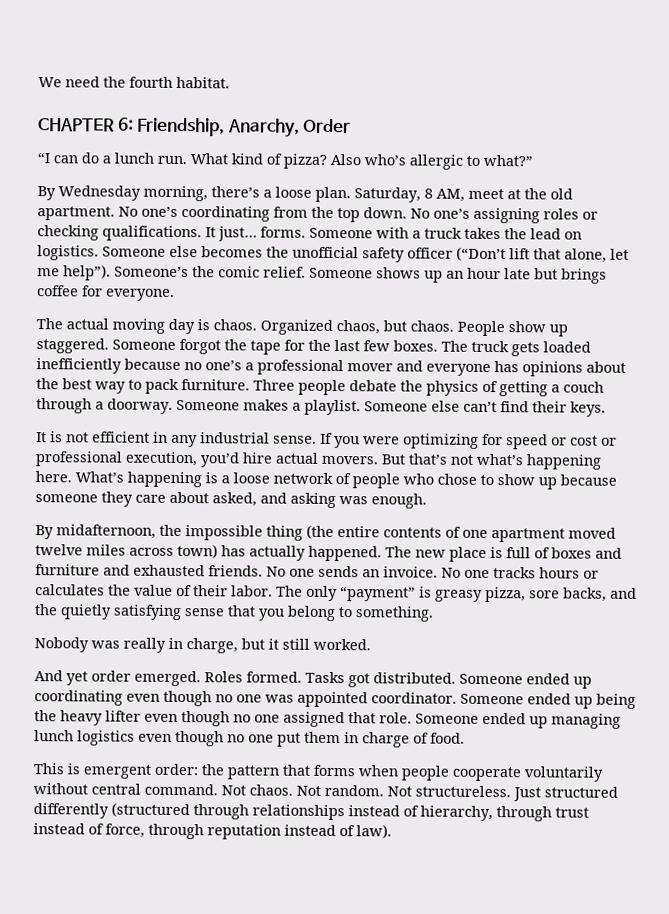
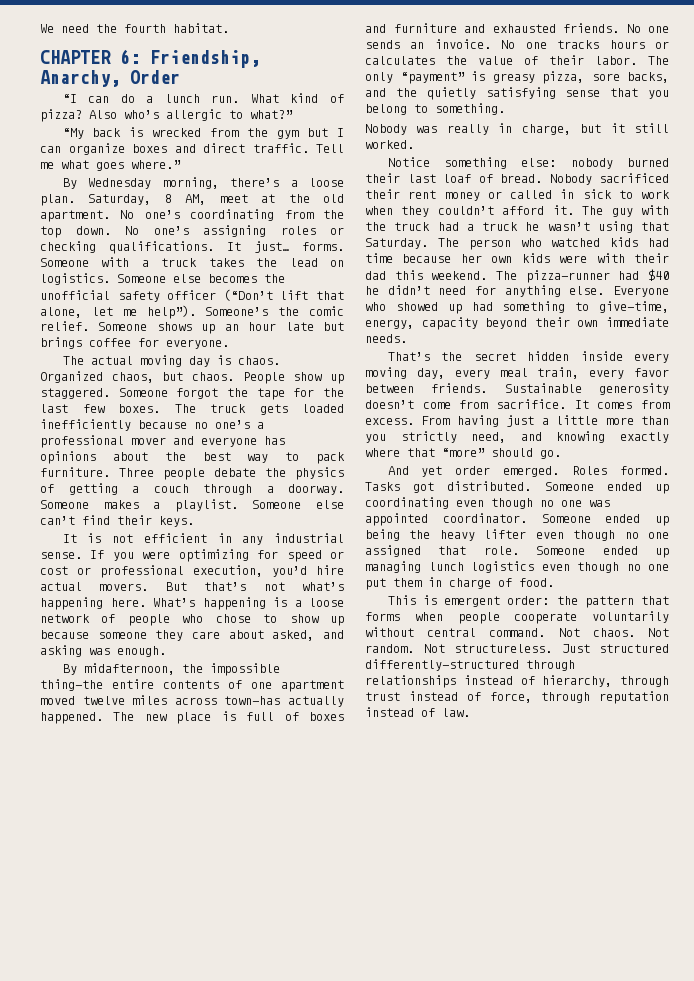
+ “My back is wrecked from the gym but I can organize boxes and direct traffic. Tell me what goes where.”
- By midafternoon, the impossible thing (the entire contents of one apartment moved twelve miles across town) has actually happened.
+ By midafternoon, the impossible thing—the entire contents of one apartment moved twelve miles across town—has actually happened.
+ Notice something else: nobody burned their last loaf of bread. Nobody sacrificed their rent money or called in sick to work when they couldn’t afford it. The guy with the truck had a truck he wasn’t using that Saturday. The person who watched kids had time because her own kids were with their dad this weekend. The pizza-runner had $40 he didn’t need for anything else. Everyone who showed up had something to give—time, energy, capacity beyond their own immediate needs.
+ That’s the secret hidden inside every moving day, every meal train, every favor between friends. Sustainable generosity doesn’t come from sacrifice. It comes from excess. From having just a little more than you strictly need, and knowing exactly where that “more” should go.
- Just structured differently (structured through relationships instead of hierarchy, through trust instead of force, through reputation instead of law).
+ Just structured differently—structured through relationships instead of hierarchy, through trust instead of force, through reputation instead of law.

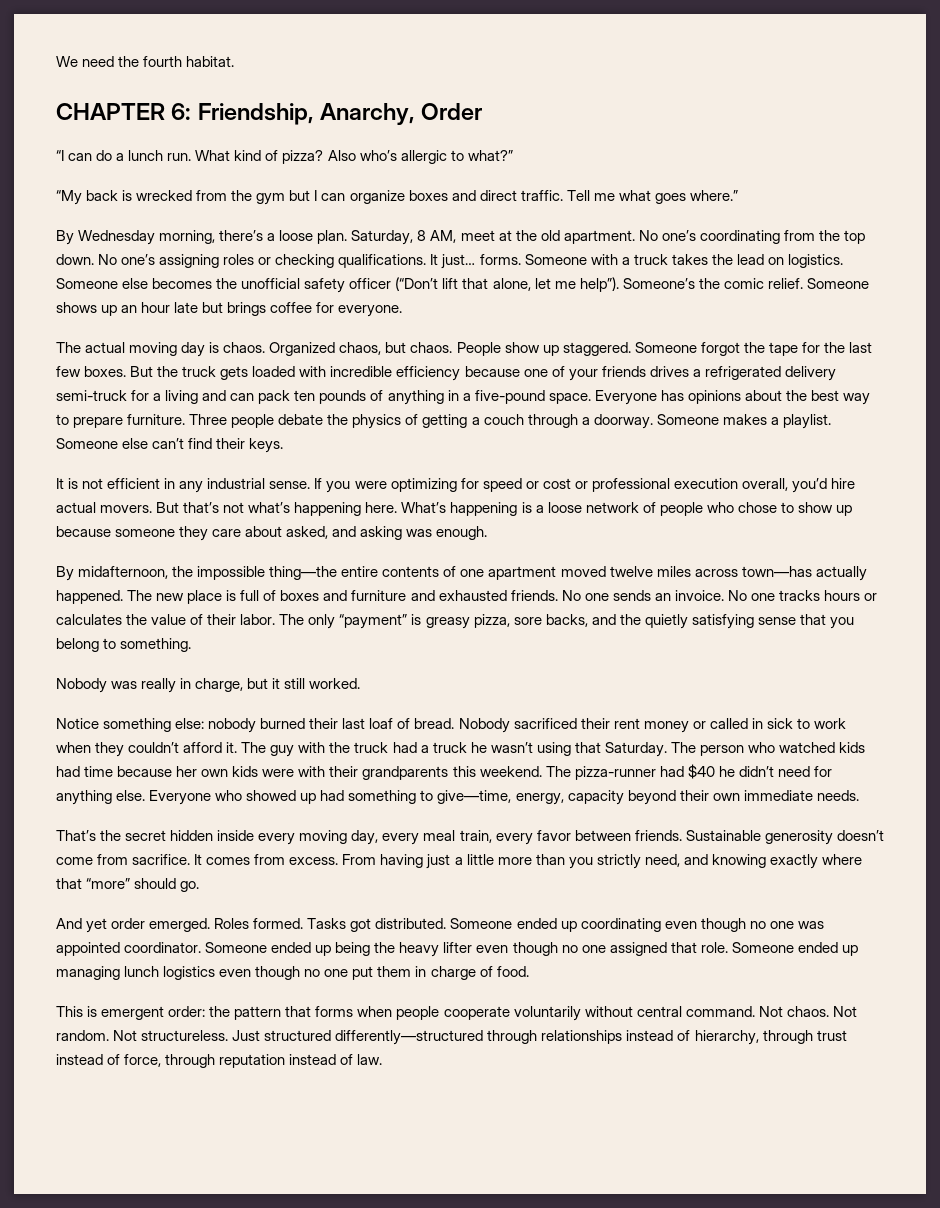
- The truck gets loaded inefficiently because no one’s a professional mover and everyone has opinions about the best way to pack furniture.
+ But the truck gets loaded with incredible efficiency because one of your friends drives a refrigerated delivery semi-truck for a living and can pack ten pounds of anything in a five-pound space. Everyone has opinions about the best way to prepare furniture.
- If you were optimizing for speed or cost or professional execution, you’d hire actual movers.
+ If you were optimizing for speed or cost or professional execution overall, you’d hire actual movers.
- The person who watched kids had time because her own kids were with their dad this weekend.
+ The person who watched kids had time because her own kids were with their grandparents this weekend.

